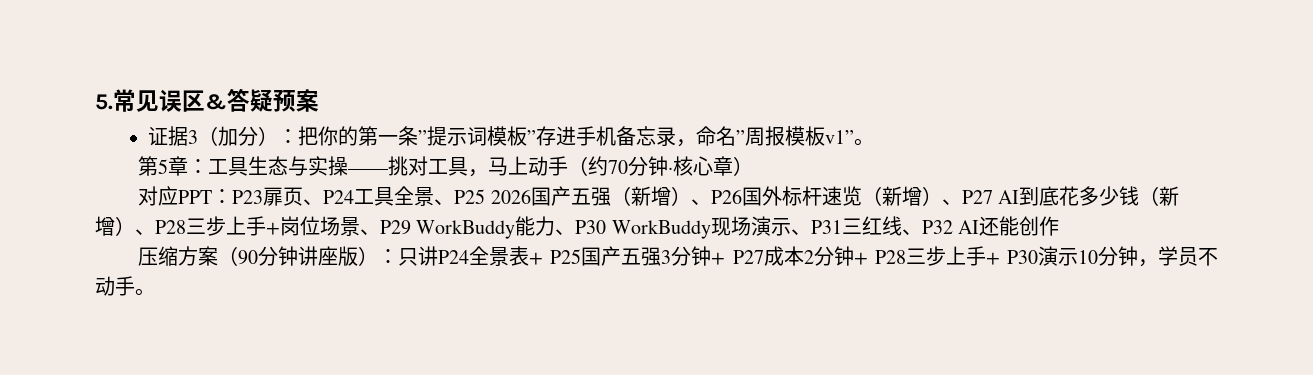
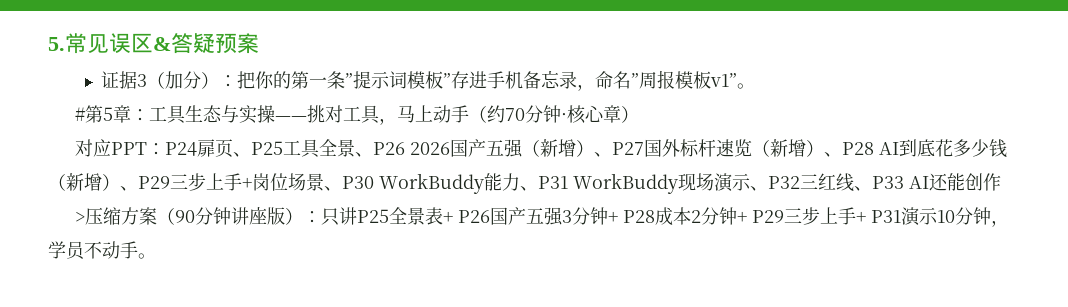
- 第5章：工具生态与实操——挑对工具，马上动手（约70分钟·核心章）
+ #第5章：工具生态与实操——挑对工具，马上动手（约70分钟·核心章）
- 对应PPT：P23扉页、P24工具全景、P25 2026国产五强（新增）、P26国外标杆速览（新增）、P27 AI到底花多少钱（新增）、P28三步上手+岗位场景、P29 WorkBuddy能力、P30 WorkBuddy现场演示、P31三红线、P32 AI还能创作
+ 对应PPT：P24扉页、P25工具全景、P26 2026国产五强（新增）、P27国外标杆速览（新增）、P28 AI到底花多少钱（新增）、P29三步上手+岗位场景、P30 WorkBuddy能力、P31 WorkBuddy现场演示、P32三红线、P33 AI还能创作
- 压缩方案（90分钟讲座版）：只讲P24全景表+ P25国产五强3分钟+ P27成本2分钟+ P28三步上手+ P30演示10分钟，学员不动手。
+ >压缩方案（90分钟讲座版）：只讲P25全景表+ P26国产五强3分钟+ P28成本2分钟+ P29三步上手+ P31演示10分钟，学员不动手。

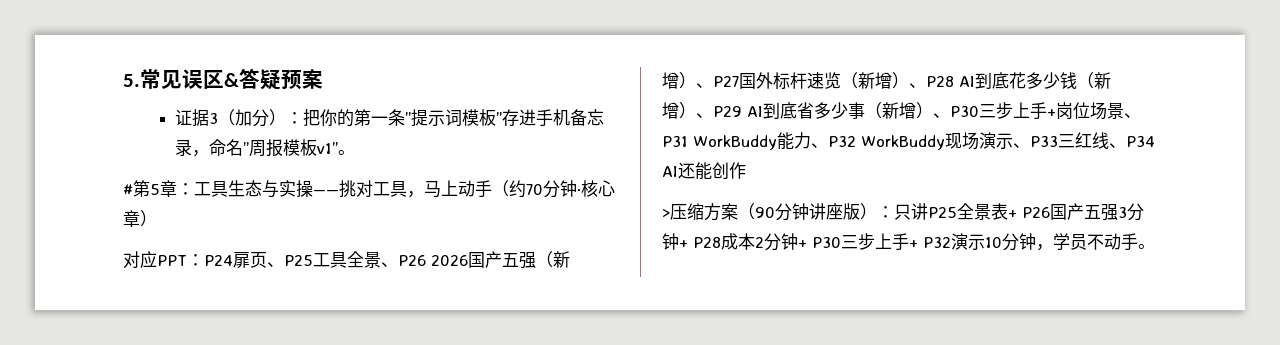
- 对应PPT：P24扉页、P25工具全景、P26 2026国产五强（新增）、P27国外标杆速览（新增）、P28 AI到底花多少钱（新增）、P29三步上手+岗位场景、P30 WorkBuddy能力、P31 WorkBuddy现场演示、P32三红线、P33 AI还能创作
+ 对应PPT：P24扉页、P25工具全景、P26 2026国产五强（新增）、P27国外标杆速览（新增）、P28 AI到底花多少钱（新增）、P29 AI到底省多少事（新增）、P30三步上手+岗位场景、P31 WorkBuddy能力、P32 WorkBuddy现场演示、P33三红线、P34 AI还能创作
- >压缩方案（90分钟讲座版）：只讲P25全景表+ P26国产五强3分钟+ P28成本2分钟+ P29三步上手+ P31演示10分钟，学员不动手。
+ >压缩方案（90分钟讲座版）：只讲P25全景表+ P26国产五强3分钟+ P28成本2分钟+ P30三步上手+ P32演示10分钟，学员不动手。

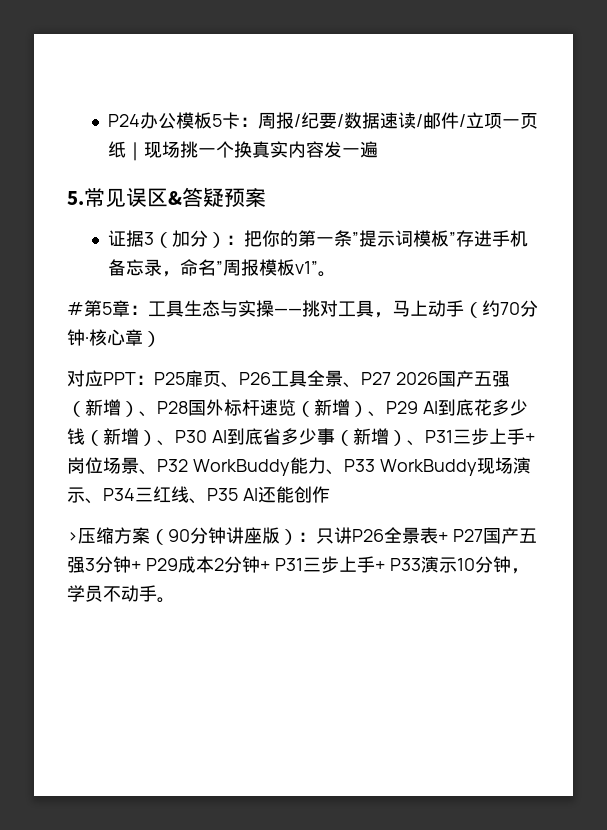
+ P24办公模板5卡：周报/纪要/数据速读/邮件/立项一页纸｜现场挑一个换真实内容发一遍
- 对应PPT：P24扉页、P25工具全景、P26 2026国产五强（新增）、P27国外标杆速览（新增）、P28 AI到底花多少钱（新增）、P29 AI到底省多少事（新增）、P30三步上手+岗位场景、P31 WorkBuddy能力、P32 WorkBuddy现场演示、P33三红线、P34 AI还能创作
+ 对应PPT：P25扉页、P26工具全景、P27 2026国产五强（新增）、P28国外标杆速览（新增）、P29 AI到底花多少钱（新增）、P30 AI到底省多少事（新增）、P31三步上手+岗位场景、P32 WorkBuddy能力、P33 WorkBuddy现场演示、P34三红线、P35 AI还能创作
- >压缩方案（90分钟讲座版）：只讲P25全景表+ P26国产五强3分钟+ P28成本2分钟+ P30三步上手+ P32演示10分钟，学员不动手。
+ >压缩方案（90分钟讲座版）：只讲P26全景表+ P27国产五强3分钟+ P29成本2分钟+ P31三步上手+ P33演示10分钟，学员不动手。

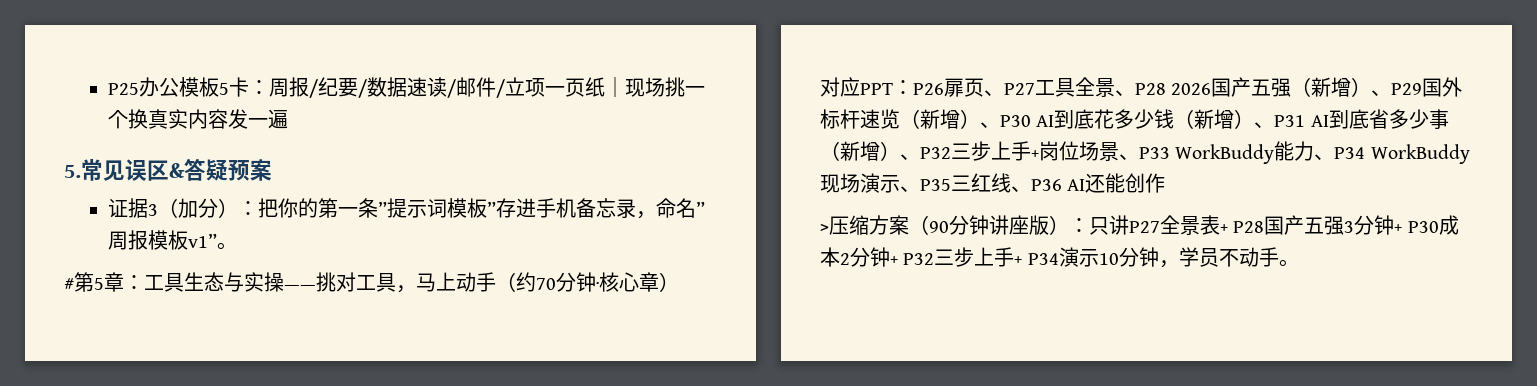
- P24办公模板5卡：周报/纪要/数据速读/邮件/立项一页纸｜现场挑一个换真实内容发一遍
+ P25办公模板5卡：周报/纪要/数据速读/邮件/立项一页纸｜现场挑一个换真实内容发一遍
- 对应PPT：P25扉页、P26工具全景、P27 2026国产五强（新增）、P28国外标杆速览（新增）、P29 AI到底花多少钱（新增）、P30 AI到底省多少事（新增）、P31三步上手+岗位场景、P32 WorkBuddy能力、P33 WorkBuddy现场演示、P34三红线、P35 AI还能创作
+ 对应PPT：P26扉页、P27工具全景、P28 2026国产五强（新增）、P29国外标杆速览（新增）、P30 AI到底花多少钱（新增）、P31 AI到底省多少事（新增）、P32三步上手+岗位场景、P33 WorkBuddy能力、P34 WorkBuddy现场演示、P35三红线、P36 AI还能创作
- >压缩方案（90分钟讲座版）：只讲P26全景表+ P27国产五强3分钟+ P29成本2分钟+ P31三步上手+ P33演示10分钟，学员不动手。
+ >压缩方案（90分钟讲座版）：只讲P27全景表+ P28国产五强3分钟+ P30成本2分钟+ P32三步上手+ P34演示10分钟，学员不动手。

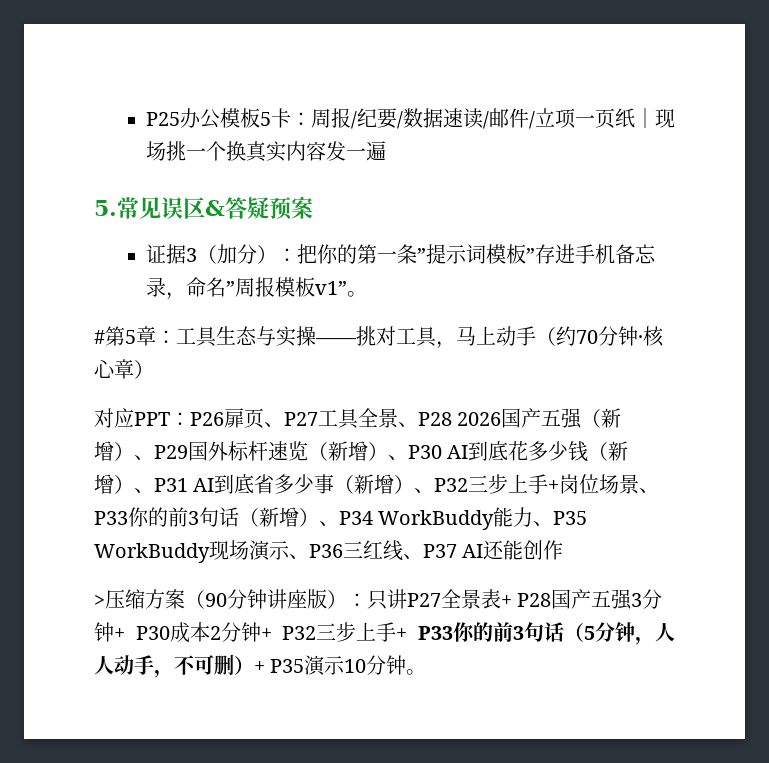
- 对应PPT：P26扉页、P27工具全景、P28 2026国产五强（新增）、P29国外标杆速览（新增）、P30 AI到底花多少钱（新增）、P31 AI到底省多少事（新增）、P32三步上手+岗位场景、P33 WorkBuddy能力、P34 WorkBuddy现场演示、P35三红线、P36 AI还能创作
+ 对应PPT：P26扉页、P27工具全景、P28 2026国产五强（新增）、P29国外标杆速览（新增）、P30 AI到底花多少钱（新增）、P31 AI到底省多少事（新增）、P32三步上手+岗位场景、P33你的前3句话（新增）、P34 WorkBuddy能力、P35 WorkBuddy现场演示、P36三红线、P37 AI还能创作
- >压缩方案（90分钟讲座版）：只讲P27全景表+ P28国产五强3分钟+ P30成本2分钟+ P32三步上手+ P34演示10分钟，学员不动手。
+ >压缩方案（90分钟讲座版）：只讲P27全景表+ P28国产五强3分钟+ P30成本2分钟+ P32三步上手+ P33你的前3句话（5分钟，人人动手，不可删）+ P35演示10分钟。

